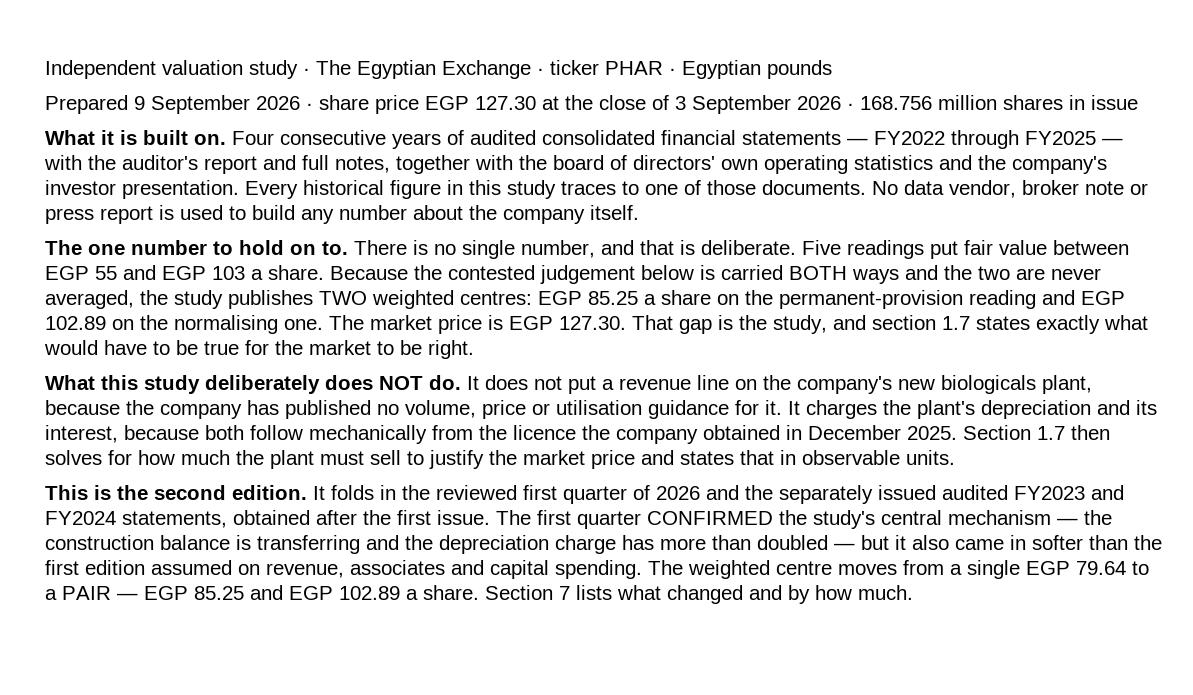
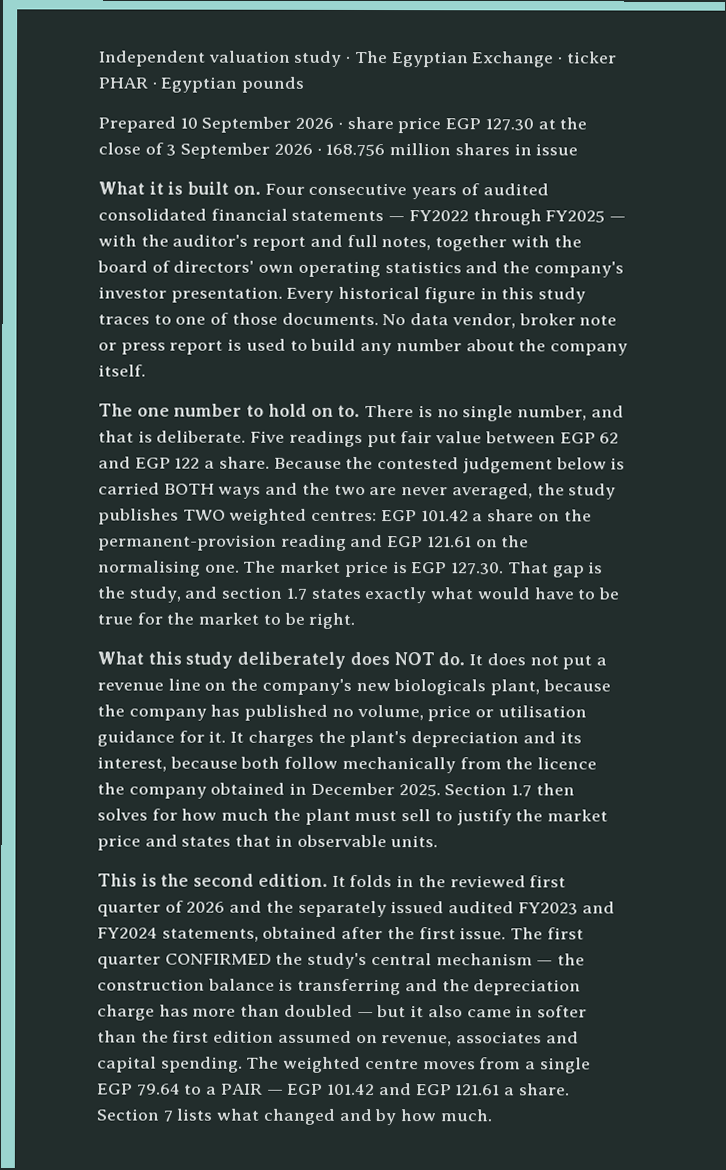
- Prepared 9 September 2026 · share price EGP 127.30 at the close of 3 September 2026 · 168.756 million shares in issue
+ Prepared 10 September 2026 · share price EGP 127.30 at the close of 3 September 2026 · 168.756 million shares in issue
- Five readings put fair value between EGP 55 and EGP 103 a share.
+ Five readings put fair value between EGP 62 and EGP 122 a share.
- Because the contested judgement below is carried BOTH ways and the two are never averaged, the study publishes TWO weighted centres: EGP 85.25 a share on the permanent-provision reading and EGP 102.89 on the normalising one.
+ Because the contested judgement below is carried BOTH ways and the two are never averaged, the study publishes TWO weighted centres: EGP 101.42 a share on the permanent-provision reading and EGP 121.61 on the normalising one.
- The weighted centre moves from a single EGP 79.64 to a PAIR — EGP 85.25 and EGP 102.89 a share.
+ The weighted centre moves from a single EGP 79.64 to a PAIR — EGP 101.42 and EGP 121.61 a share.

